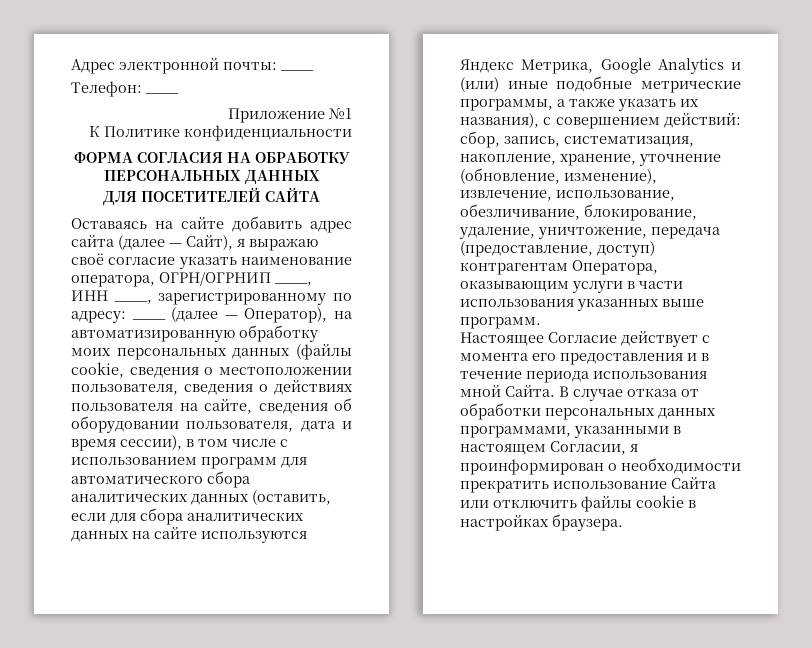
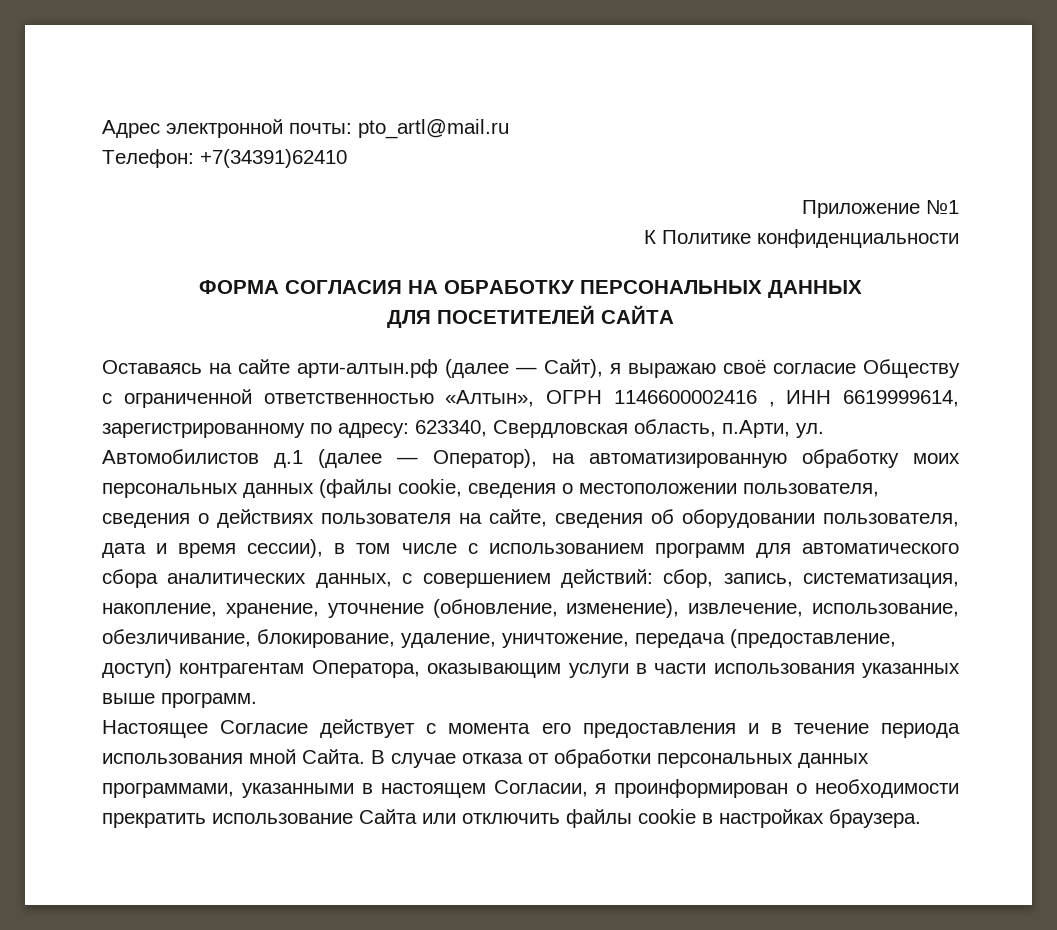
- Адрес электронной почты: ____
+ Адрес электронной почты: pto_artl@mail.ru
- Телефон: ____
+ Телефон: +7(34391)62410
- Оставаясь на сайте добавить адрес сайта (далее — Сайт), я выражаю своё согласие указать наименование оператора, ОГРН/ОГРНИП ____, ИНН ____, зарегистрированному по адресу: ____ (далее — Оператор), на автоматизированную обработку моих персональных данных (файлы cookie, сведения о местоположении пользователя, сведения о действиях пользователя на сайте, сведения об оборудовании пользователя, дата и время сессии), в том числе с использованием программ для автоматического сбора аналитических данных (оставить, если для сбора аналитических данных на сайте используются Яндекс Метрика, Google Analytics и (или) иные подобные метрические программы, а также указать их названия), с совершением действий:
+ Оставаясь на сайте арти-алтын.рф (далее — Сайт), я выражаю своё согласие Обществу с ограниченной ответственностью «Алтын», ОГРН 1146600002416 , ИНН 6619999614, зарегистрированному по адресу: 623340, Свердловская область, п.Арти, ул. Автомобилистов д.1 (далее — Оператор), на автоматизированную обработку моих персональных данных (файлы cookie, сведения о местоположении пользователя, сведения о действиях пользователя на сайте, сведения об оборудовании пользователя, дата и время сессии), в том числе с использованием программ для автоматического сбора аналитических данных, с совершением действий:

